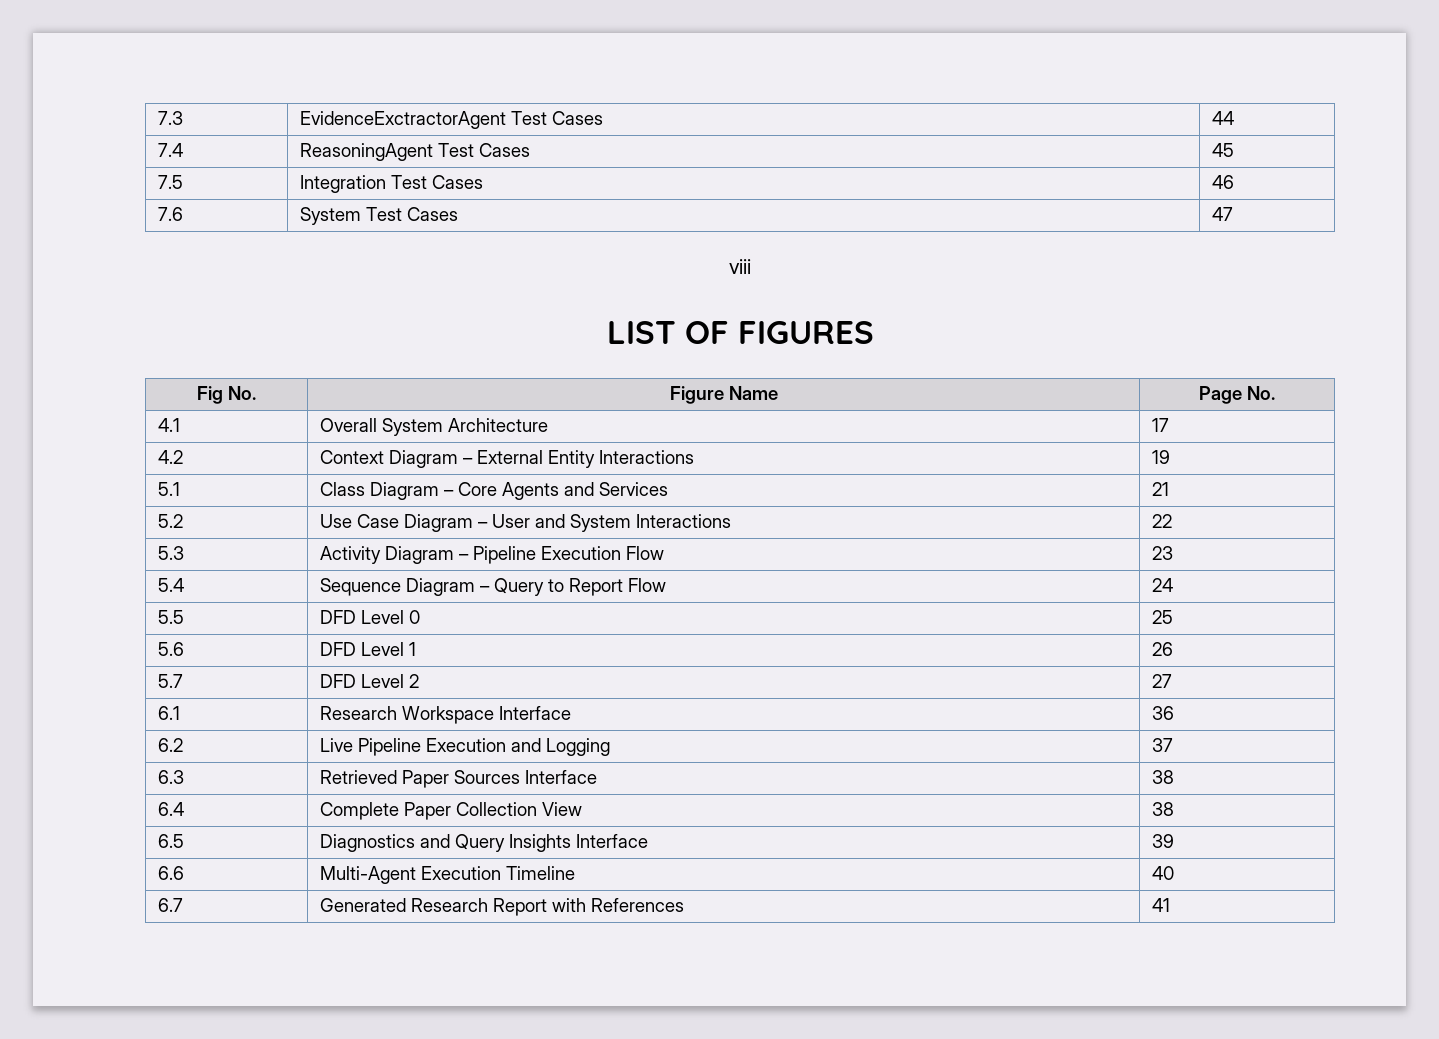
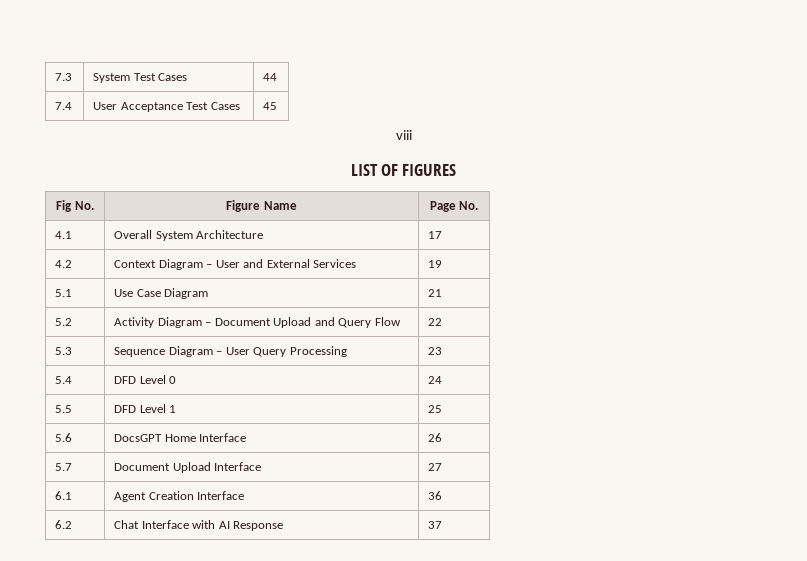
- 7.3 | EvidenceExctractorAgent Test Cases | 44
+ 7.3 | System Test Cases | 44
- 7.4 | ReasoningAgent Test Cases | 45
+ 7.4 | User Acceptance Test Cases | 45
- 7.5 | Integration Test Cases | 46
- 7.6 | System Test Cases | 47
- 4.2 | Context Diagram – External Entity Interactions | 19
+ 4.2 | Context Diagram – User and External Services | 19
- 5.1 | Class Diagram – Core Agents and Services | 21
- 5.2 | Use Case Diagram – User and System Interactions | 22
+ 5.1 | Use Case Diagram | 21
+ 5.2 | Activity Diagram – Document Upload and Query Flow | 22
- 5.3 | Activity Diagram – Pipeline Execution Flow | 23
+ 5.3 | Sequence Diagram – User Query Processing | 23
- 5.4 | Sequence Diagram – Query to Report Flow | 24
+ 5.4 | DFD Level 0 | 24
- 5.5 | DFD Level 0 | 25
+ 5.5 | DFD Level 1 | 25
- 5.6 | DFD Level 1 | 26
+ 5.6 | DocsGPT Home Interface | 26
- 5.7 | DFD Level 2 | 27
+ 5.7 | Document Upload Interface | 27
- 6.1 | Research Workspace Interface | 36
+ 6.1 | Agent Creation Interface | 36
- 6.2 | Live Pipeline Execution and Logging | 37
- 6.3 | Retrieved Paper Sources Interface | 38
- 6.4 | Complete Paper Collection View | 38
- 6.5 | Diagnostics and Query Insights Interface | 39
- 6.6 | Multi-Agent Execution Timeline | 40
- 6.7 | Generated Research Report with References | 41
+ 6.2 | Chat Interface with AI Response | 37

